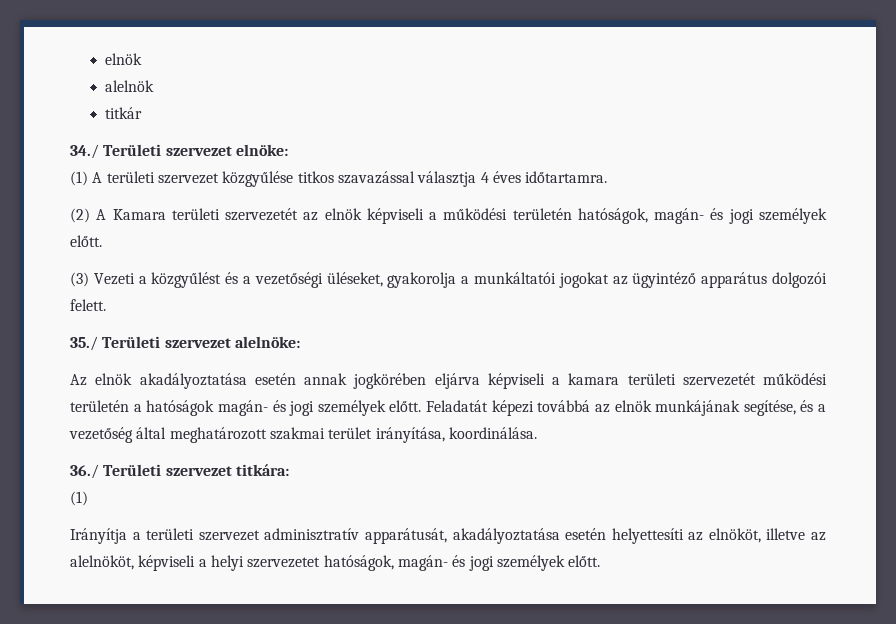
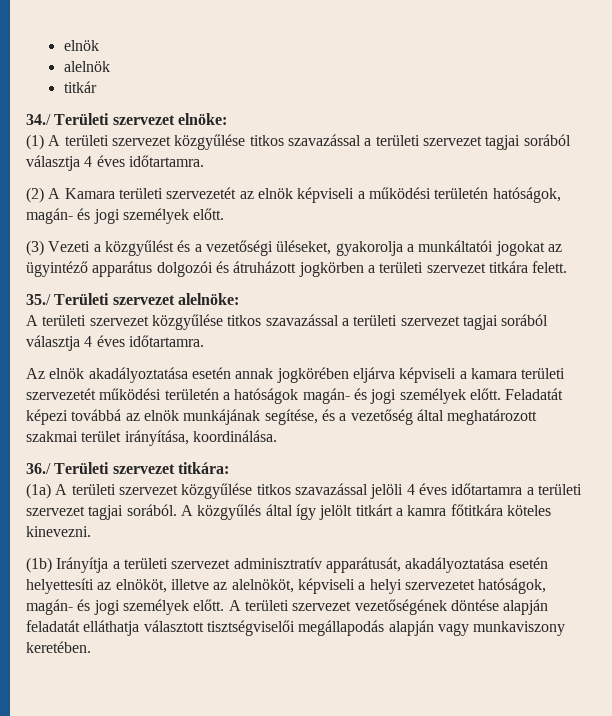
- (1) A területi szervezet közgyűlése titkos szavazással választja 4 éves időtartamra.
+ (1) A területi szervezet közgyűlése titkos szavazással a területi szervezet tagjai sorából választja 4 éves időtartamra.
- (3) Vezeti a közgyűlést és a vezetőségi üléseket, gyakorolja a munkáltatói jogokat az ügyintéző apparátus dolgozói felett.
+ (3) Vezeti a közgyűlést és a vezetőségi üléseket, gyakorolja a munkáltatói jogokat az ügyintéző apparátus dolgozói és átruházott jogkörben a területi szervezet titkára felett.
  35./ Területi szervezet alelnöke:
+ A területi szervezet közgyűlése titkos szavazással a területi szervezet tagjai sorából választja 4 éves időtartamra.
  36./ Területi szervezet titkára:
- (1)
- Irányítja a területi szervezet adminisztratív apparátusát, akadályoztatása esetén helyettesíti az elnököt, illetve az alelnököt, képviseli a helyi szervezetet hatóságok, magán- és jogi személyek előtt.
+ (1a) A területi szervezet közgyűlése titkos szavazással jelöli 4 éves időtartamra a területi szervezet tagjai sorából. A közgyűlés által így jelölt titkárt a kamra főtitkára köteles kinevezni.
+ (1b) Irányítja a területi szervezet adminisztratív apparátusát, akadályoztatása esetén helyettesíti az elnököt, illetve az alelnököt, képviseli a helyi szervezetet hatóságok, magán- és jogi személyek előtt.
+ A területi szervezet vezetőségének döntése alapján feladatát elláthatja választott tisztségviselői megállapodás alapján vagy munkaviszony keretében.

